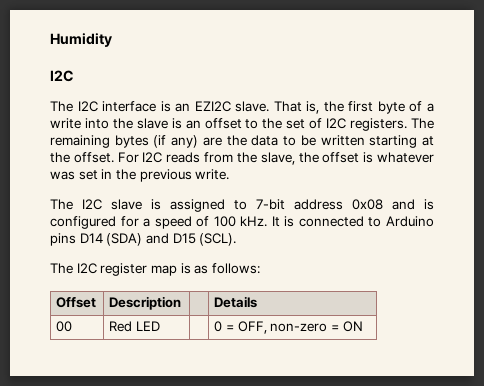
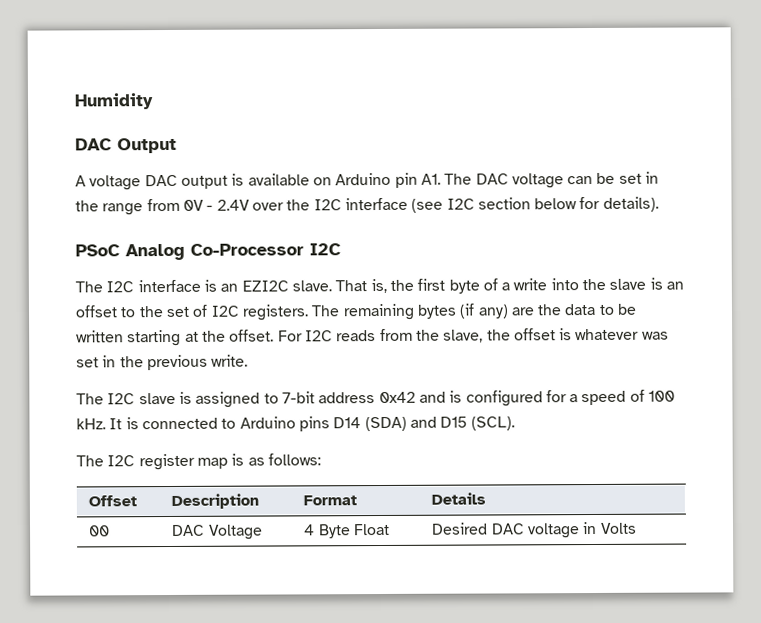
  Humidity
- I2C
+ DAC Output
+ A voltage DAC output is available on Arduino pin A1. The DAC voltage can be set in the range from 0V - 2.4V over the I2C interface (see I2C section below for details).
+ PSoC Analog Co-Processor I2C
- The I2C slave is assigned to 7-bit address 0x08 and is configured for a speed of 100 kHz.
+ The I2C slave is assigned to 7-bit address 0x42 and is configured for a speed of 100 kHz.
- Offset | Description | | Details
+ Offset | Description | Format | Details
- 00 | Red LED | | 0 = OFF, non-zero = ON
+ 00 | DAC Voltage | 4 Byte Float | Desired DAC voltage in Volts

